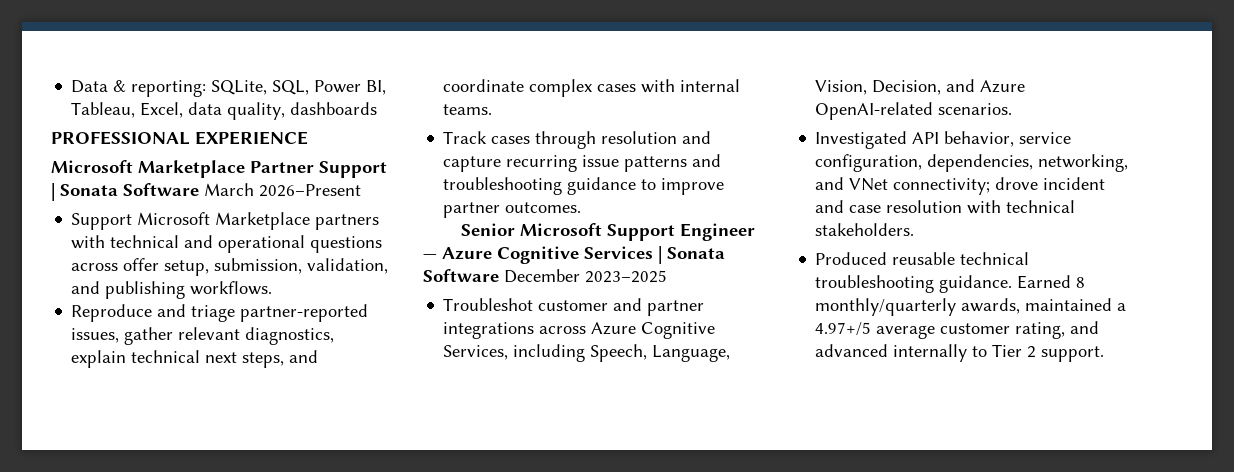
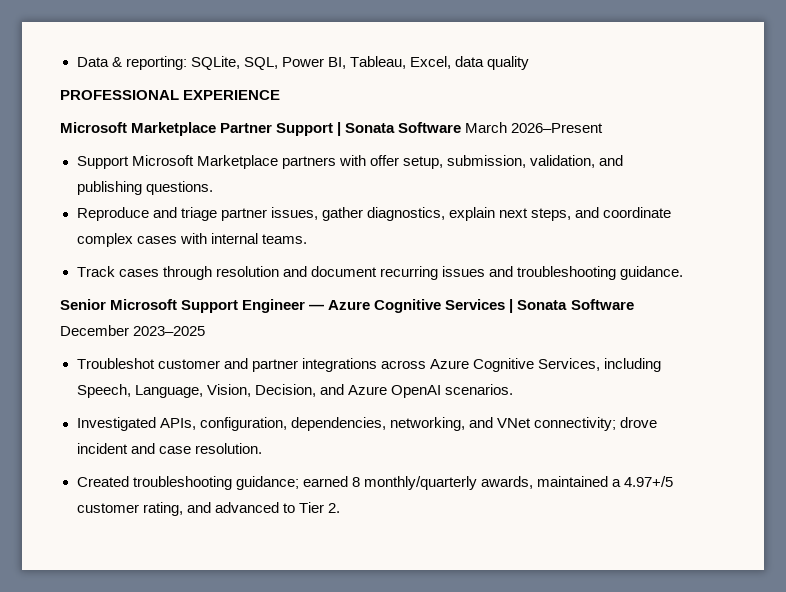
- Data & reporting: SQLite, SQL, Power BI, Tableau, Excel, data quality, dashboards
+ Data & reporting: SQLite, SQL, Power BI, Tableau, Excel, data quality
- Support Microsoft Marketplace partners with technical and operational questions across offer setup, submission, validation, and publishing workflows.
+ Support Microsoft Marketplace partners with offer setup, submission, validation, and publishing questions.
- Reproduce and triage partner-reported issues, gather relevant diagnostics, explain technical next steps, and coordinate complex cases with internal teams.
+ Reproduce and triage partner issues, gather diagnostics, explain next steps, and coordinate complex cases with internal teams.
- Track cases through resolution and capture recurring issue patterns and troubleshooting guidance to improve partner outcomes.
+ Track cases through resolution and document recurring issues and troubleshooting guidance.
- Troubleshot customer and partner integrations across Azure Cognitive Services, including Speech, Language, Vision, Decision, and Azure OpenAI-related scenarios.
+ Troubleshot customer and partner integrations across Azure Cognitive Services, including Speech, Language, Vision, Decision, and Azure OpenAI scenarios.
- Investigated API behavior, service configuration, dependencies, networking, and VNet connectivity; drove incident and case resolution with technical stakeholders.
- Produced reusable technical troubleshooting guidance. Earned 8 monthly/quarterly awards, maintained a 4.97+/5 average customer rating, and advanced internally to Tier 2 support.
+ Investigated APIs, configuration, dependencies, networking, and VNet connectivity; drove incident and case resolution.
+ Created troubleshooting guidance; earned 8 monthly/quarterly awards, maintained a 4.97+/5 customer rating, and advanced to Tier 2.

